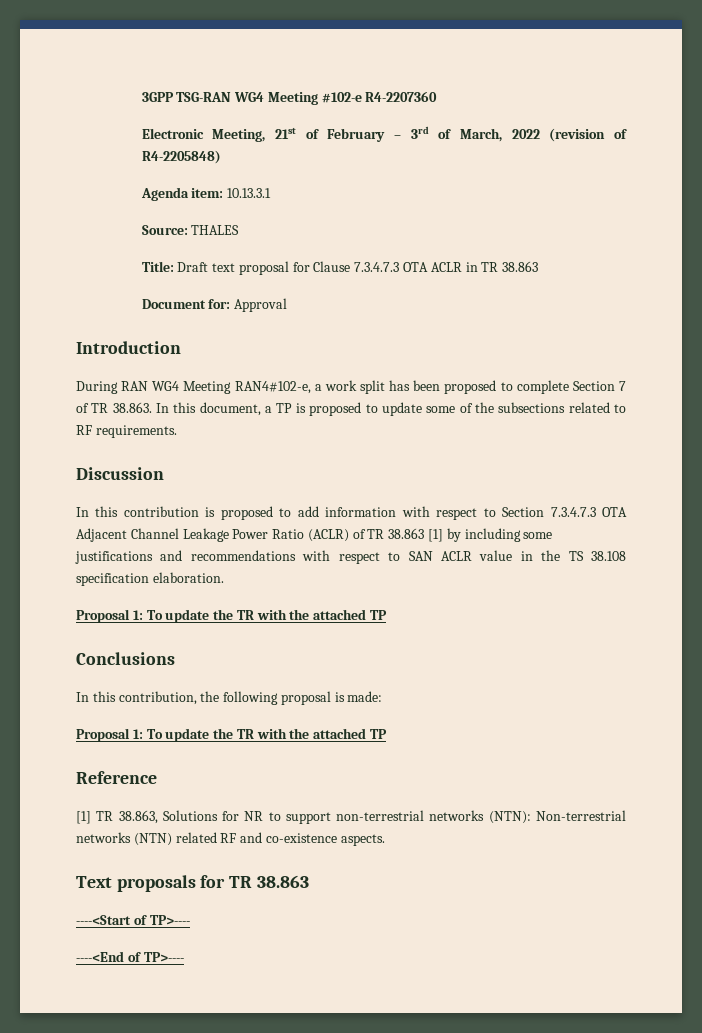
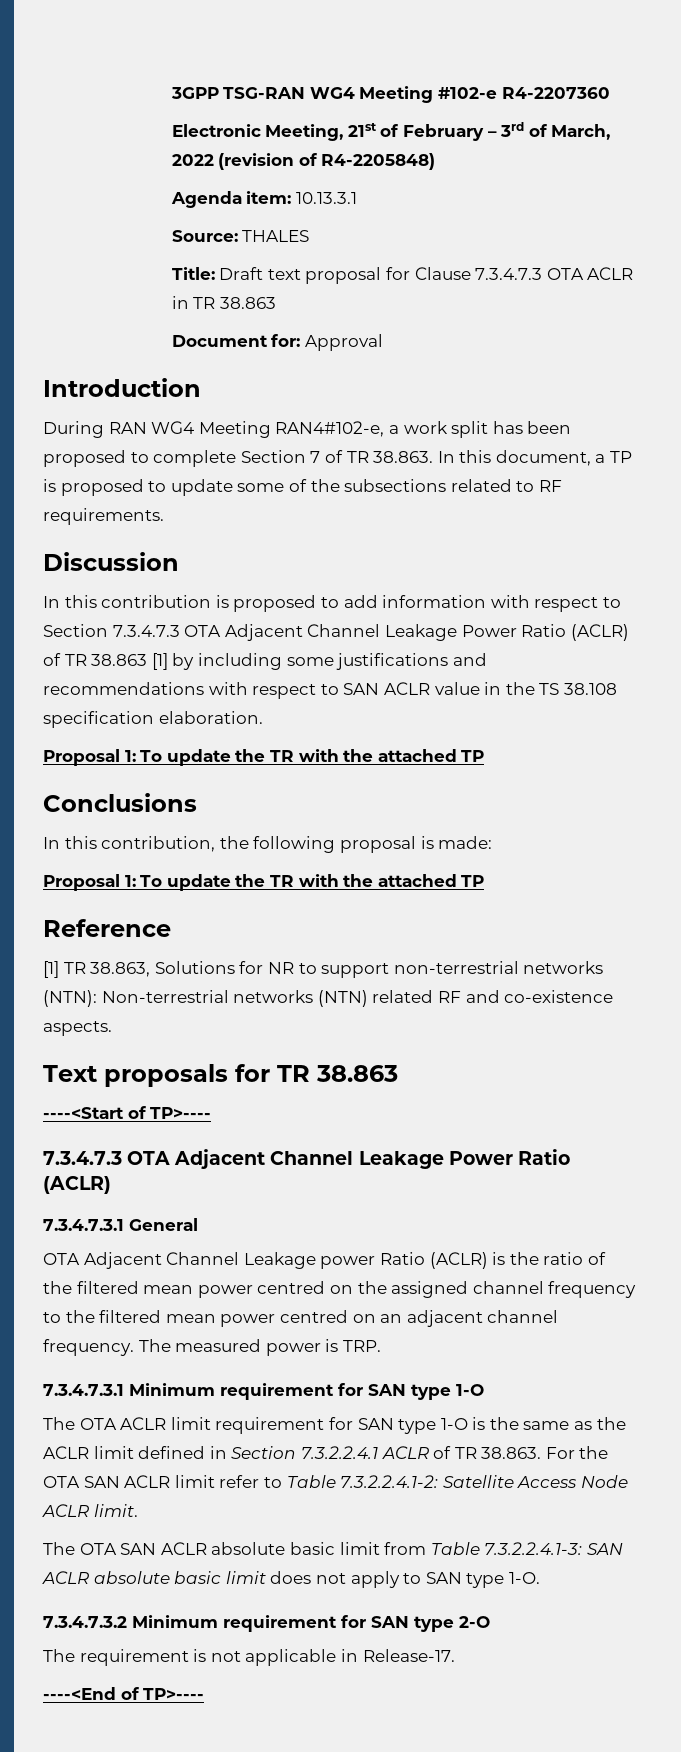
  ----<Start of TP>----
+ 7.3.4.7.3 OTA Adjacent Channel Leakage Power Ratio (ACLR)
+ 7.3.4.7.3.1 General
+ OTA Adjacent Channel Leakage power Ratio (ACLR) is the ratio of the filtered mean power centred on the assigned channel frequency to the filtered mean power centred on an adjacent channel frequency. The measured power is TRP.
+ 7.3.4.7.3.1 Minimum requirement for SAN type 1-O
+ The OTA ACLR limit requirement for SAN type 1-O is the same as the ACLR limit defined in Section 7.3.2.2.4.1 ACLR of TR 38.863. For the OTA SAN ACLR limit refer to Table 7.3.2.2.4.1-2: Satellite Access Node ACLR limit.
+ The OTA SAN ACLR absolute basic limit from Table 7.3.2.2.4.1-3: SAN ACLR absolute basic limit does not apply to SAN type 1-O.
+ 7.3.4.7.3.2 Minimum requirement for SAN type 2-O
+ The requirement is not applicable in Release-17.

